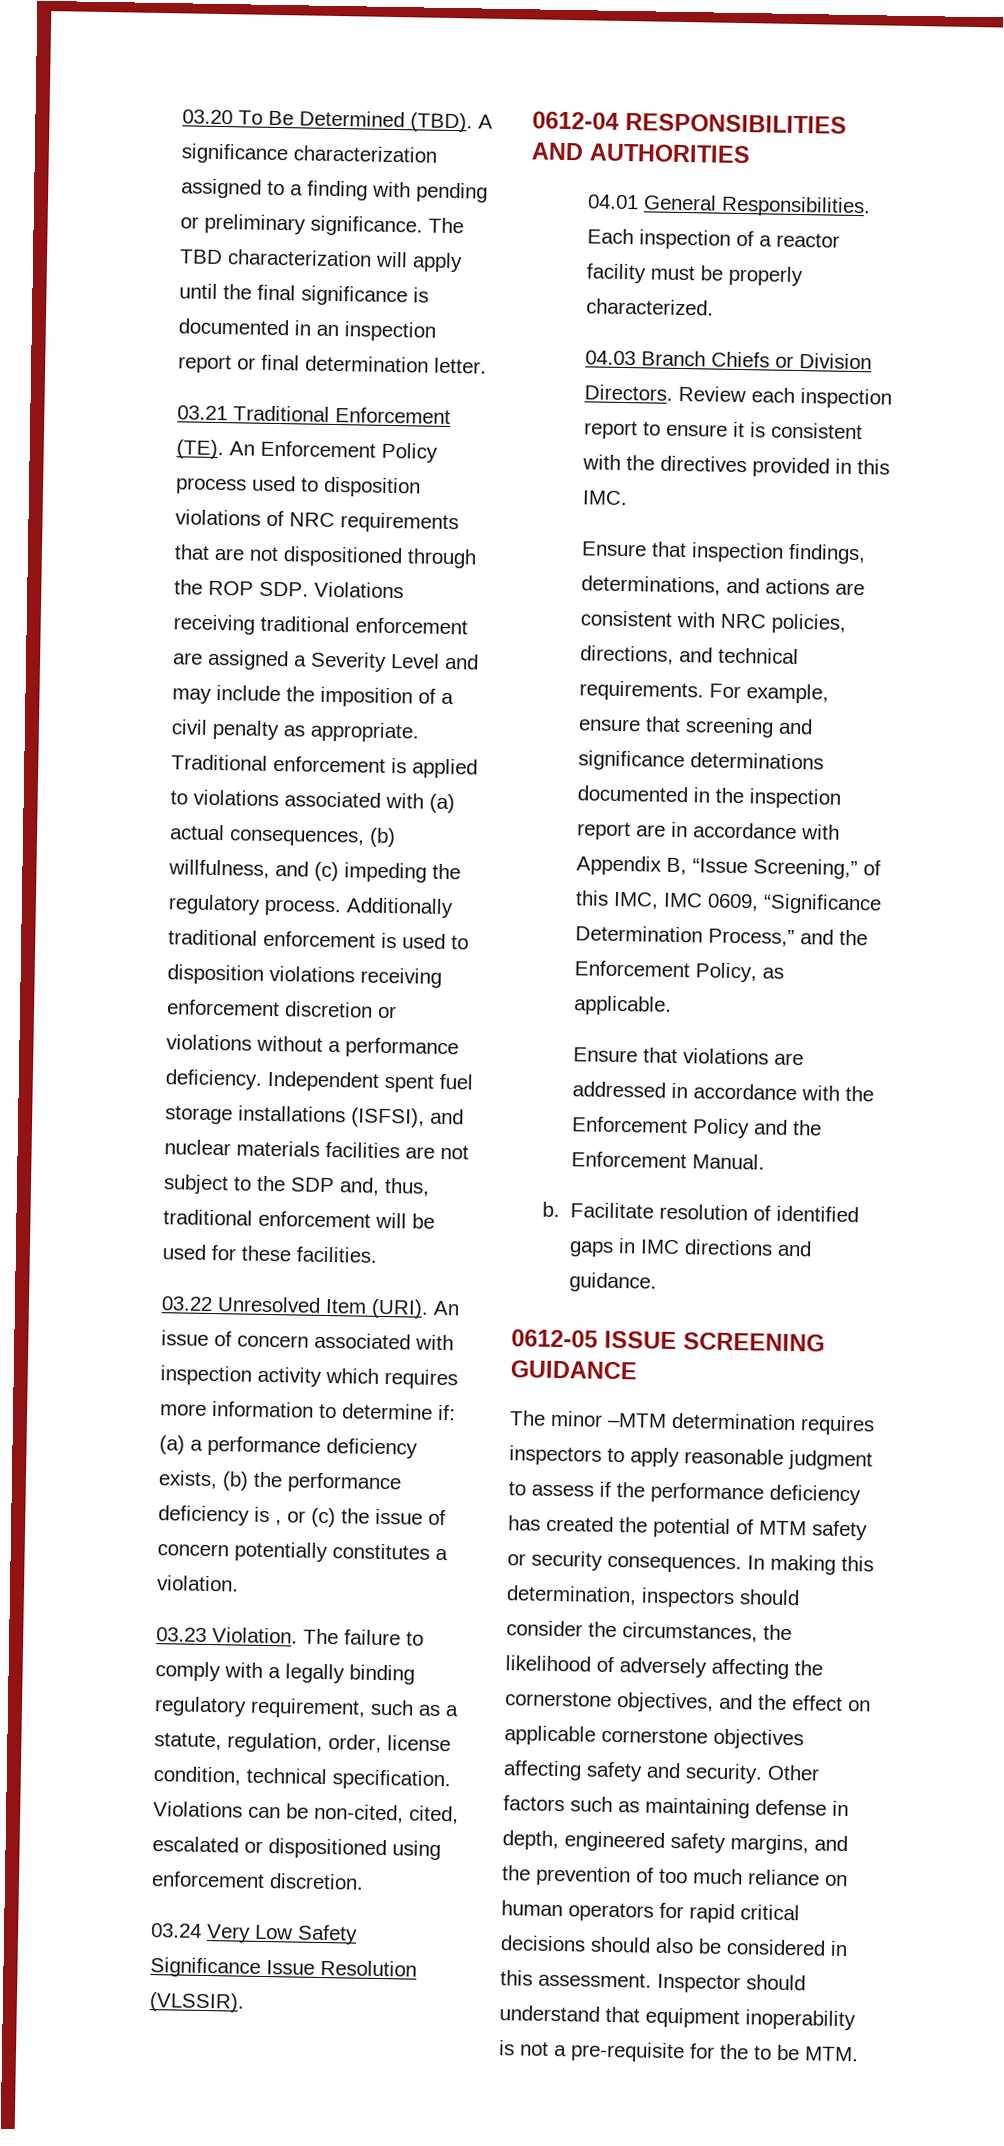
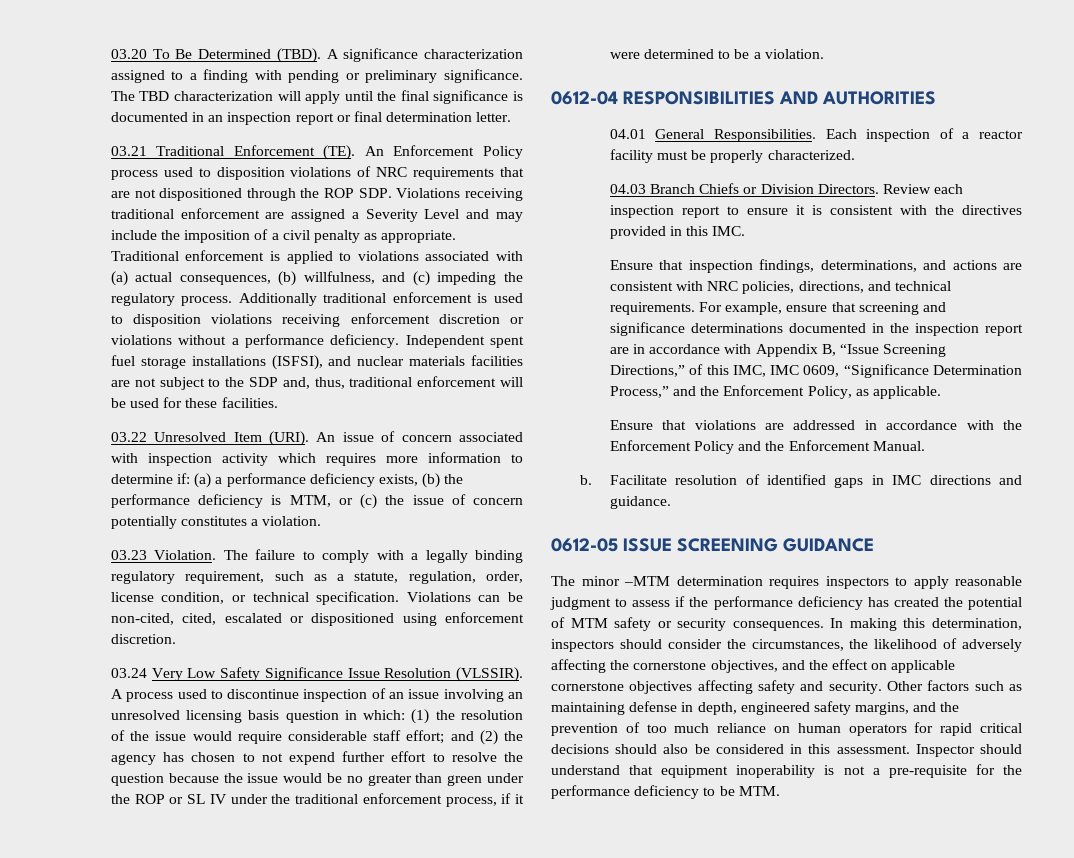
- An issue of concern associated with inspection activity which requires more information to determine if: (a) a performance deficiency exists, (b) the performance deficiency is , or (c) the issue of concern potentially constitutes a violation.
+ An issue of concern associated with inspection activity which requires more information to determine if: (a) a performance deficiency exists, (b) the performance deficiency is MTM, or (c) the issue of concern potentially constitutes a violation.
- The failure to comply with a legally binding regulatory requirement, such as a statute, regulation, order, license condition, technical specification.
+ The failure to comply with a legally binding regulatory requirement, such as a statute, regulation, order, license condition, or technical specification.
+ A process used to discontinue inspection of an issue involving an unresolved licensing basis question in which: (1) the resolution of the issue would require considerable staff effort; and (2) the agency has chosen to not expend further effort to resolve the question because the issue would be no greater than green under the ROP or SL IV under the traditional enforcement process, if it were determined to be a violation.
- For example, ensure that screening and significance determinations documented in the inspection report are in accordance with Appendix B, “Issue Screening,” of this IMC, IMC 0609, “Significance Determination Process,” and the Enforcement Policy, as applicable.
+ For example, ensure that screening and significance determinations documented in the inspection report are in accordance with Appendix B, “Issue Screening Directions,” of this IMC, IMC 0609, “Significance Determination Process,” and the Enforcement Policy, as applicable.
- Inspector should understand that equipment inoperability is not a pre-requisite for the to be MTM.
+ Inspector should understand that equipment inoperability is not a pre-requisite for the performance deficiency to be MTM.

